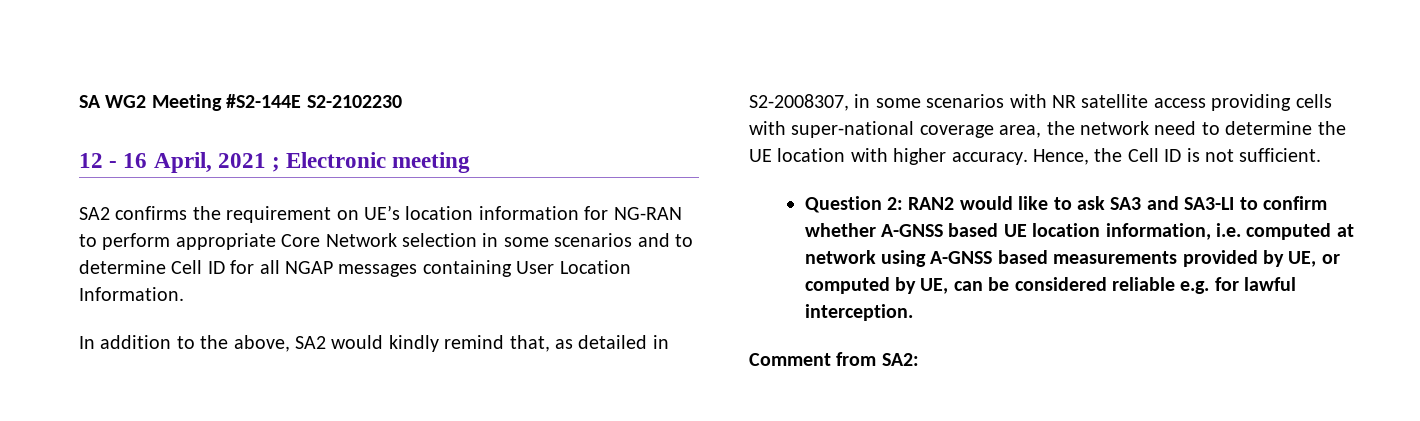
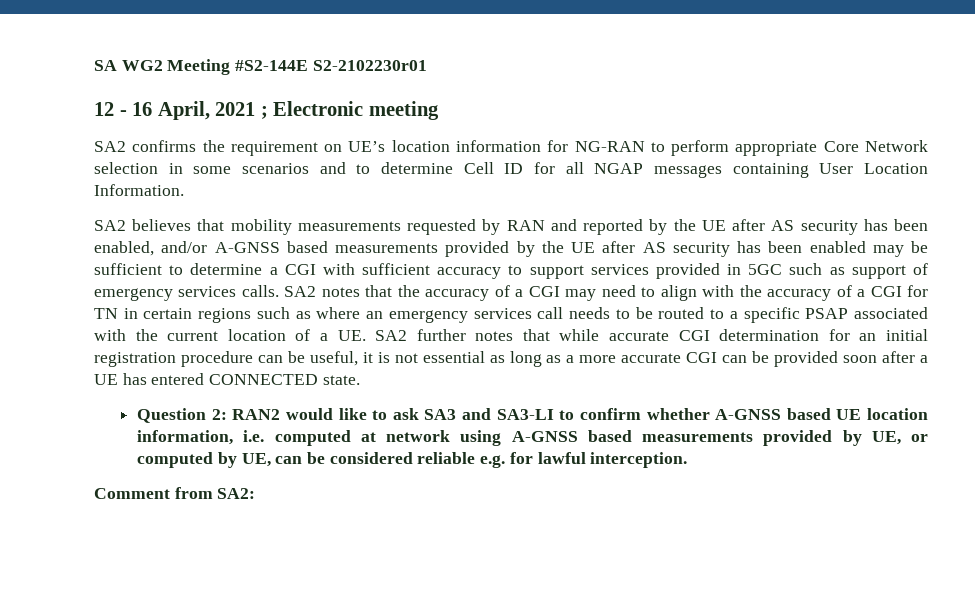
- SA WG2 Meeting #S2-144E S2-2102230
+ SA WG2 Meeting #S2-144E S2-2102230r01
- In addition to the above, SA2 would kindly remind that, as detailed in S2-2008307, in some scenarios with NR satellite access providing cells with super-national coverage area, the network need to determine the UE location with higher accuracy. Hence, the Cell ID is not sufficient.
+ SA2 believes that mobility measurements requested by RAN and reported by the UE after AS security has been enabled, and/or A-GNSS based measurements provided by the UE after AS security has been enabled may be sufficient to determine a CGI with sufficient accuracy to support services provided in 5GC such as support of emergency services calls. SA2 notes that the accuracy of a CGI may need to align with the accuracy of a CGI for TN in certain regions such as where an emergency services call needs to be routed to a specific PSAP associated with the current location of a UE. SA2 further notes that while accurate CGI determination for an initial registration procedure can be useful, it is not essential as long as a more accurate CGI can be provided soon after a UE has entered CONNECTED state.

